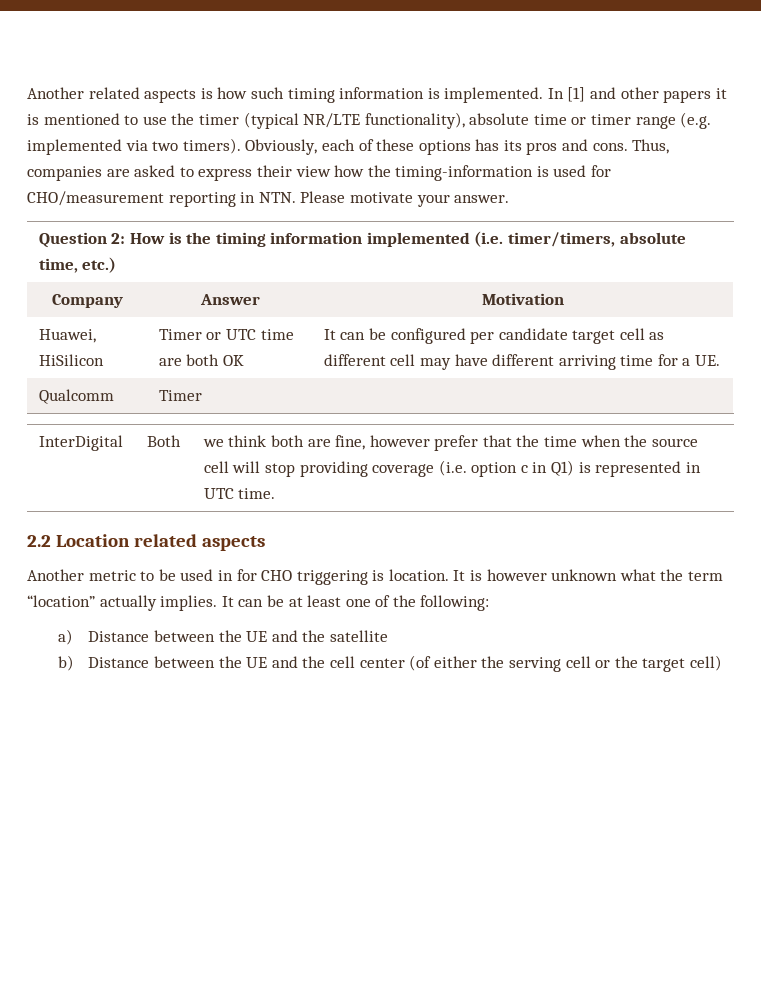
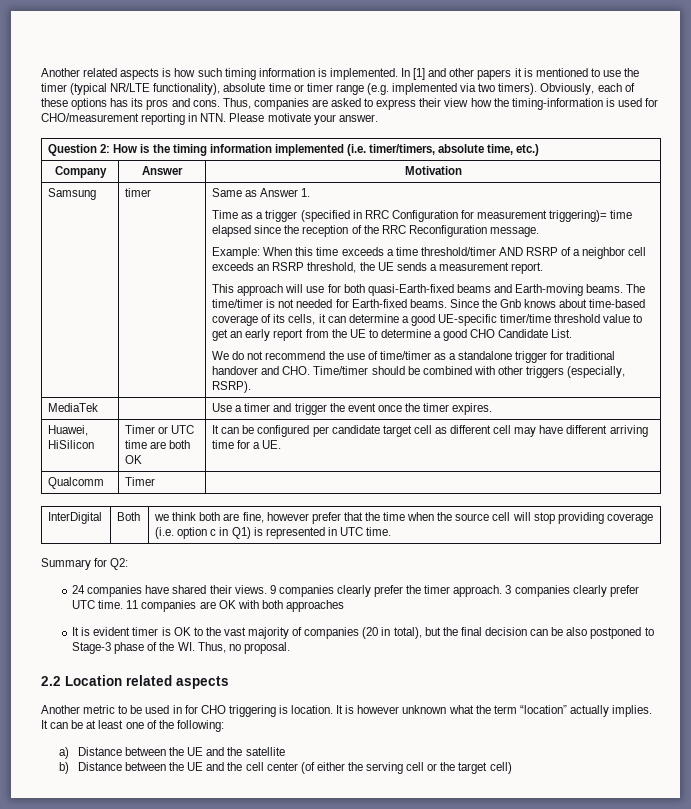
+ Samsung | timer | Same as Answer 1.
+ Time as a trigger (specified in RRC Configuration for measurement triggering)= time elapsed since the reception of the RRC Reconfiguration message.
+ Example: When this time exceeds a time threshold/timer AND RSRP of a neighbor cell exceeds an RSRP threshold, the UE sends a measurement report.
+ This approach will use for both quasi-Earth-fixed beams and Earth-moving beams. The time/timer is not needed for Earth-fixed beams. Since the Gnb knows about time-based coverage of its cells, it can determine a good UE-specific timer/time threshold value to get an early report from the UE to determine a good CHO Candidate List.
+ We do not recommend the use of time/timer as a standalone trigger for traditional handover and CHO. Time/timer should be combined with other triggers (especially, RSRP).
+ MediaTek | | Use a timer and trigger the event once the timer expires.
+ Summary for Q2:
+ 24 companies have shared their views. 9 companies clearly prefer the timer approach. 3 companies clearly prefer UTC time. 11 companies are OK with both approaches
+ It is evident timer is OK to the vast majority of companies (20 in total), but the final decision can be also postponed to Stage-3 phase of the WI. Thus, no proposal.

